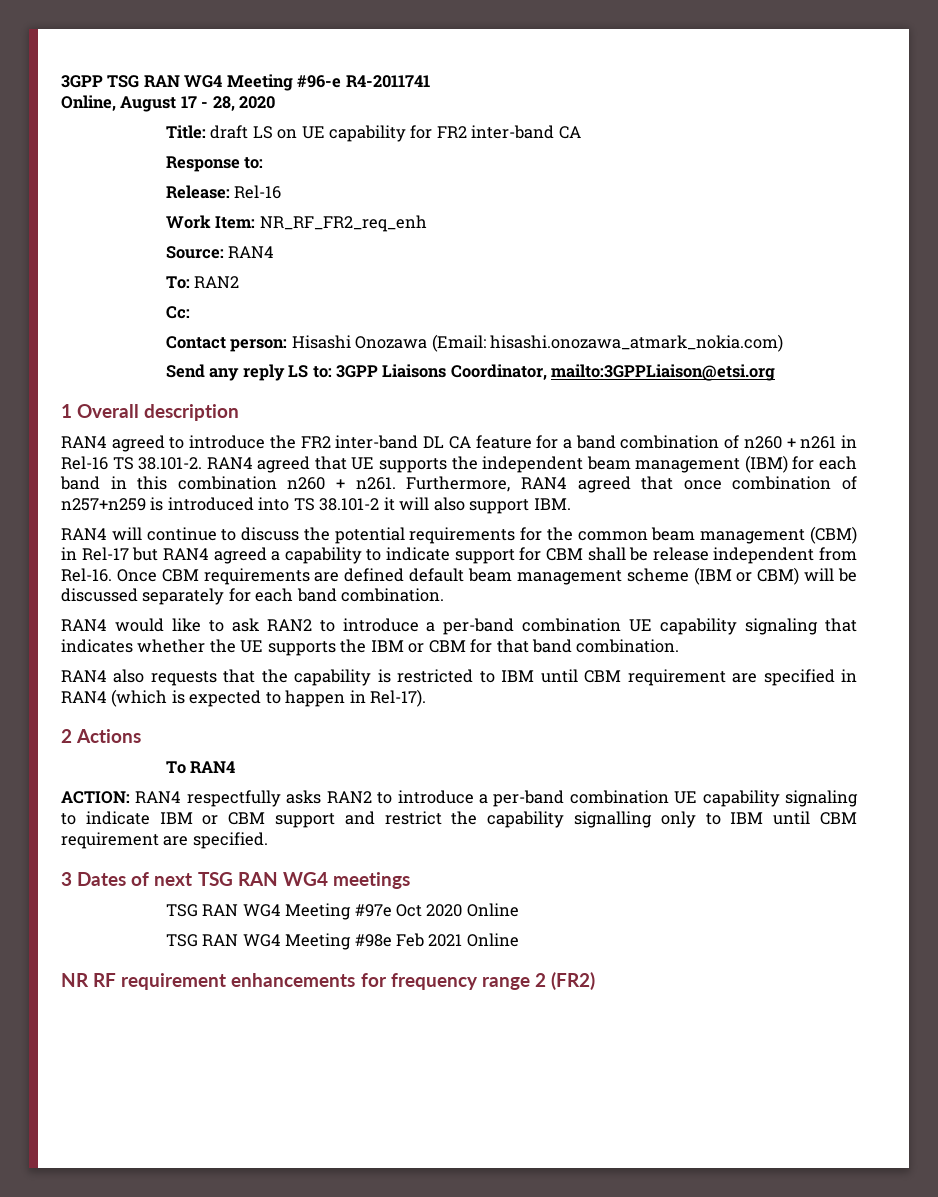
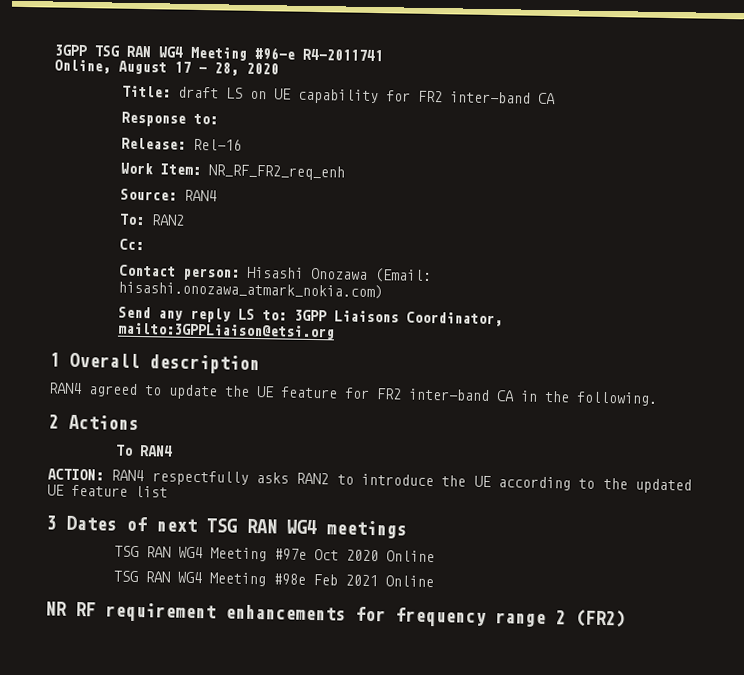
- RAN4 agreed to introduce the FR2 inter-band DL CA feature for a band combination of n260 + n261 in Rel-16 TS 38.101-2. RAN4 agreed that UE supports the independent beam management (IBM) for each band in this combination n260 + n261. Furthermore, RAN4 agreed that once combination of n257+n259 is introduced into TS 38.101-2 it will also support IBM.
- RAN4 will continue to discuss the potential requirements for the common beam management (CBM) in Rel-17 but RAN4 agreed a capability to indicate support for CBM shall be release independent from Rel-16. Once CBM requirements are defined default beam management scheme (IBM or CBM) will be discussed separately for each band combination.
- RAN4 would like to ask RAN2 to introduce a per-band combination UE capability signaling that indicates whether the UE supports the IBM or CBM for that band combination.
- RAN4 also requests that the capability is restricted to IBM until CBM requirement are specified in RAN4 (which is expected to happen in Rel-17).
+ RAN4 agreed to update the UE feature for FR2 inter-band CA in the following.
- ACTION: RAN4 respectfully asks RAN2 to introduce a per-band combination UE capability signaling to indicate IBM or CBM support and restrict the capability signalling only to IBM until CBM requirement are specified.
+ ACTION: RAN4 respectfully asks RAN2 to introduce the UE according to the updated UE feature list

